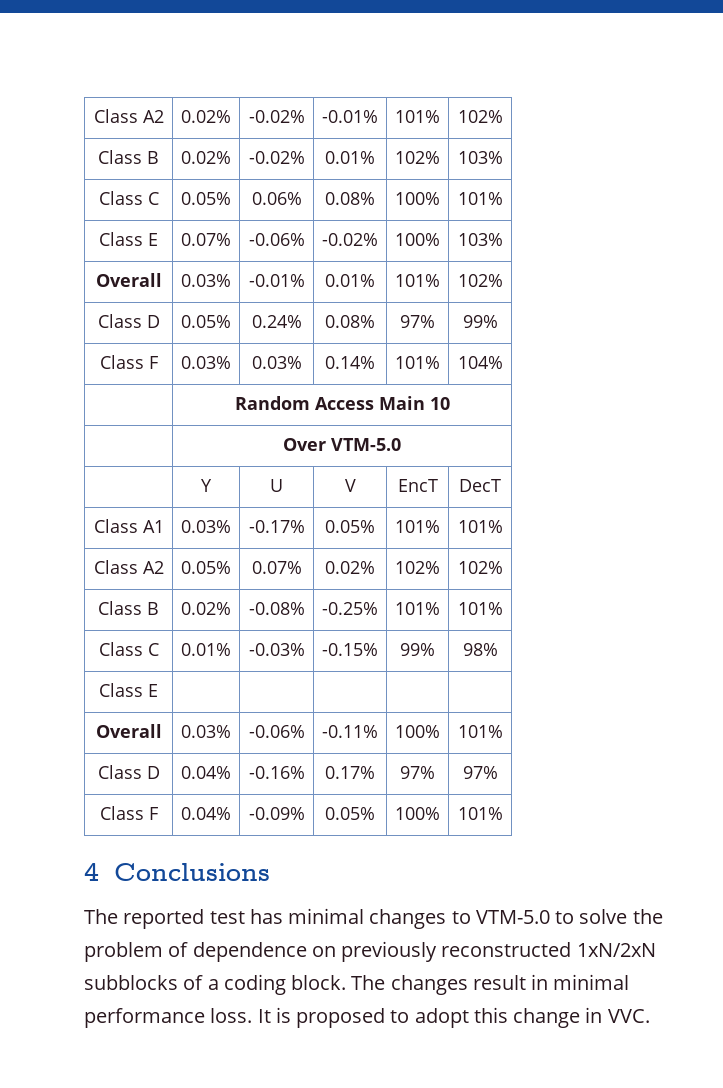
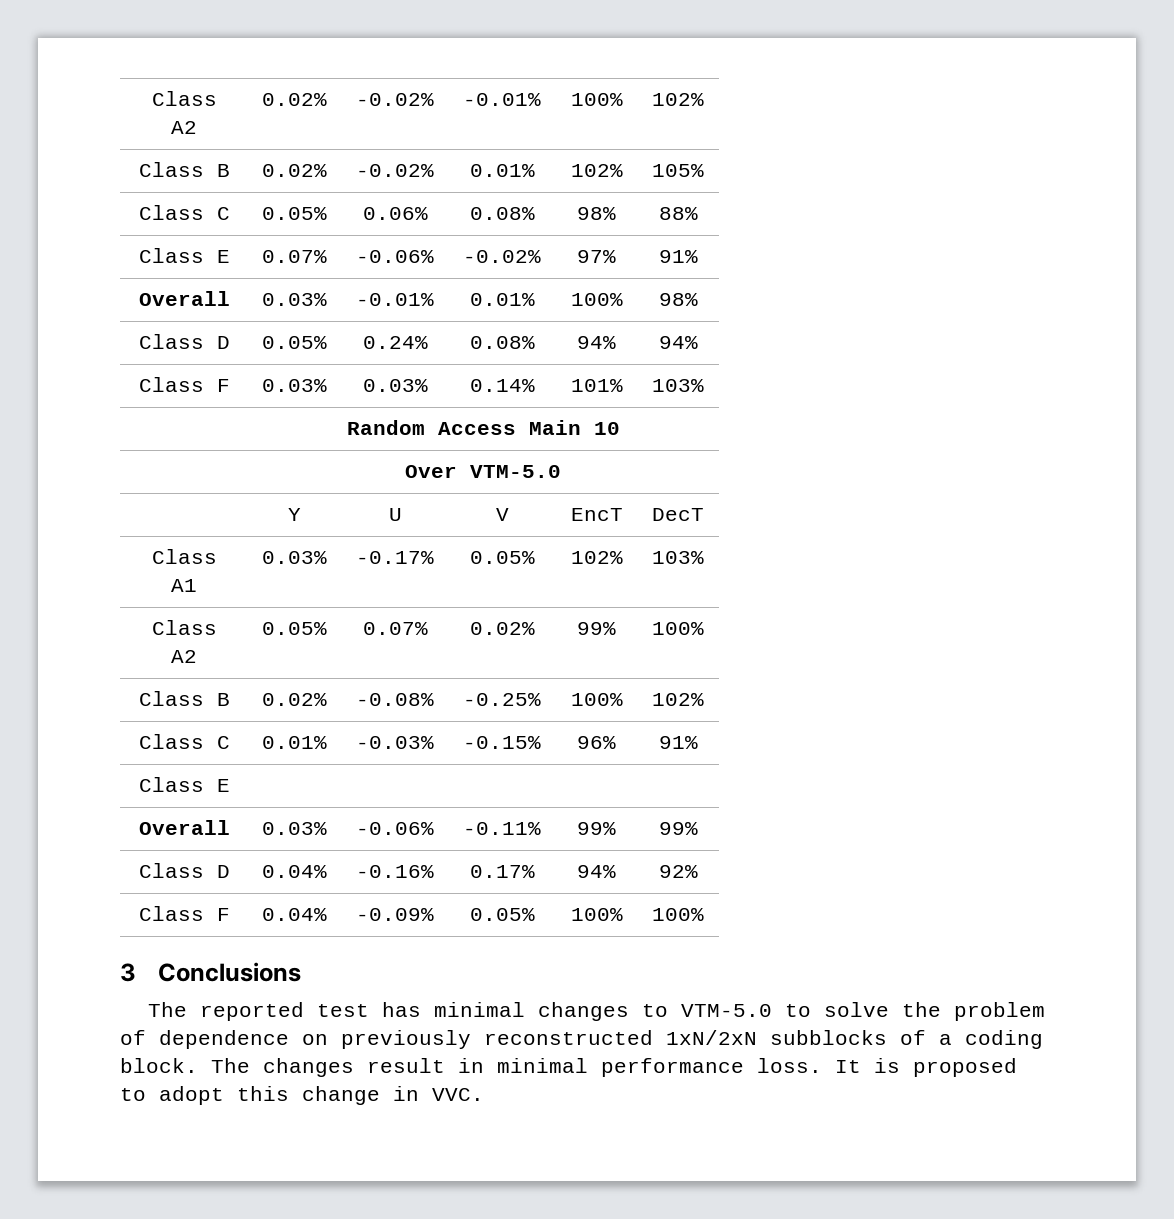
- Class A2 | 0.02% | -0.02% | -0.01% | 101% | 102%
+ Class A2 | 0.02% | -0.02% | -0.01% | 100% | 102%
- Class B | 0.02% | -0.02% | 0.01% | 102% | 103%
+ Class B | 0.02% | -0.02% | 0.01% | 102% | 105%
- Class C | 0.05% | 0.06% | 0.08% | 100% | 101%
+ Class C | 0.05% | 0.06% | 0.08% | 98% | 88%
- Class E | 0.07% | -0.06% | -0.02% | 100% | 103%
+ Class E | 0.07% | -0.06% | -0.02% | 97% | 91%
- Overall | 0.03% | -0.01% | 0.01% | 101% | 102%
+ Overall | 0.03% | -0.01% | 0.01% | 100% | 98%
- Class D | 0.05% | 0.24% | 0.08% | 97% | 99%
+ Class D | 0.05% | 0.24% | 0.08% | 94% | 94%
- Class F | 0.03% | 0.03% | 0.14% | 101% | 104%
+ Class F | 0.03% | 0.03% | 0.14% | 101% | 103%
- Class A1 | 0.03% | -0.17% | 0.05% | 101% | 101%
+ Class A1 | 0.03% | -0.17% | 0.05% | 102% | 103%
- Class A2 | 0.05% | 0.07% | 0.02% | 102% | 102%
+ Class A2 | 0.05% | 0.07% | 0.02% | 99% | 100%
- Class B | 0.02% | -0.08% | -0.25% | 101% | 101%
+ Class B | 0.02% | -0.08% | -0.25% | 100% | 102%
- Class C | 0.01% | -0.03% | -0.15% | 99% | 98%
+ Class C | 0.01% | -0.03% | -0.15% | 96% | 91%
- Overall | 0.03% | -0.06% | -0.11% | 100% | 101%
+ Overall | 0.03% | -0.06% | -0.11% | 99% | 99%
- Class D | 0.04% | -0.16% | 0.17% | 97% | 97%
+ Class D | 0.04% | -0.16% | 0.17% | 94% | 92%
- Class F | 0.04% | -0.09% | 0.05% | 100% | 101%
- 4 Conclusions
+ Class F | 0.04% | -0.09% | 0.05% | 100% | 100%
+ 3 Conclusions

